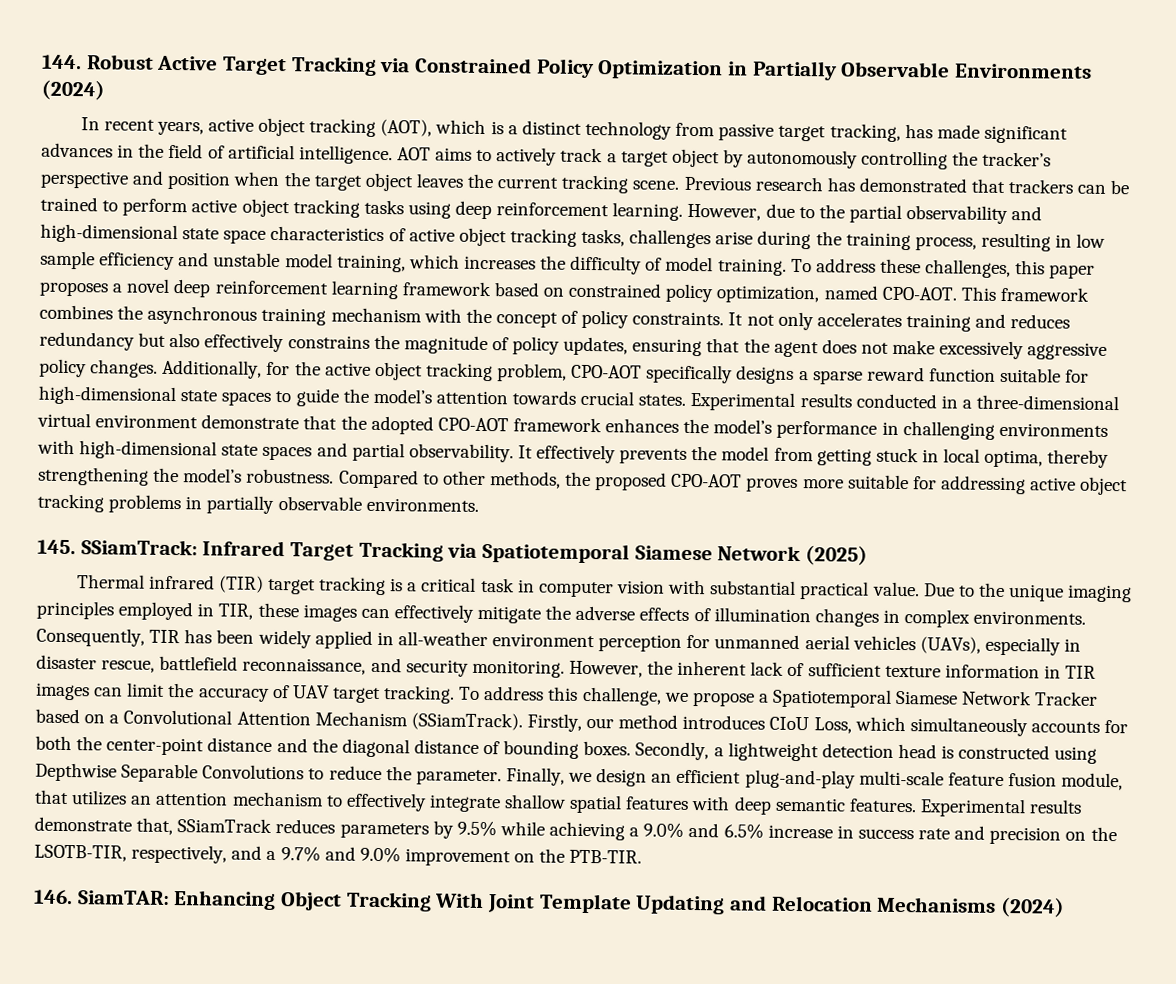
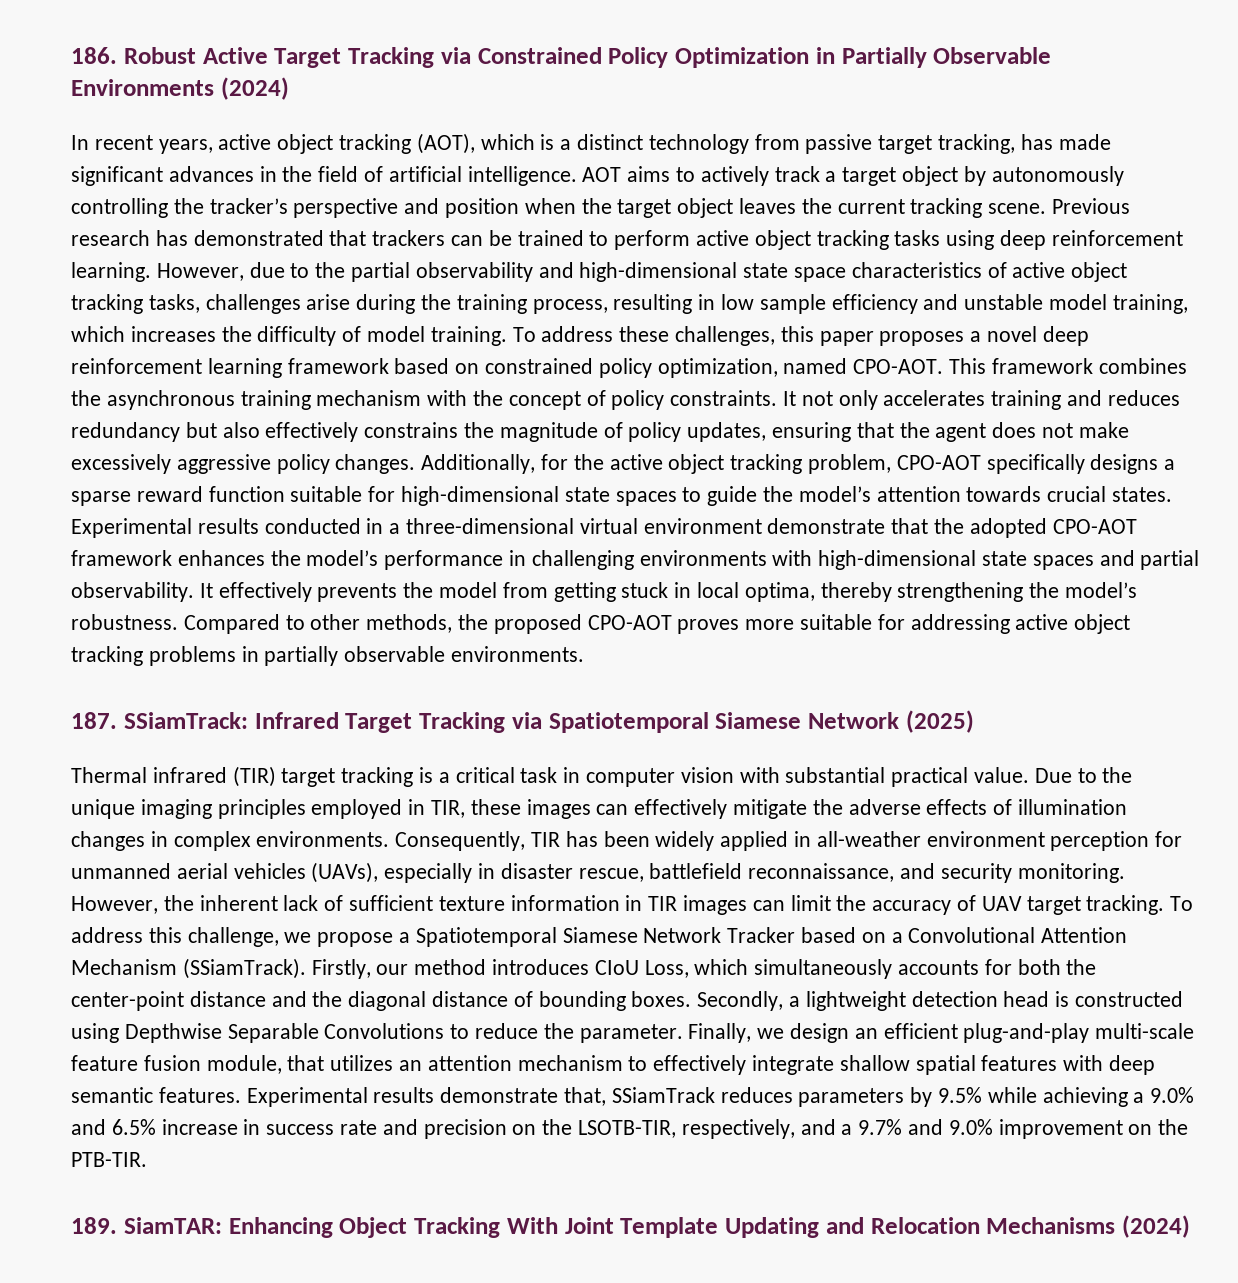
- 144. Robust Active Target Tracking via Constrained Policy Optimization in Partially Observable Environments (2024)
+ 186. Robust Active Target Tracking via Constrained Policy Optimization in Partially Observable Environments (2024)
- 145. SSiamTrack: Infrared Target Tracking via Spatiotemporal Siamese Network (2025)
+ 187. SSiamTrack: Infrared Target Tracking via Spatiotemporal Siamese Network (2025)
- 146. SiamTAR: Enhancing Object Tracking With Joint Template Updating and Relocation Mechanisms (2024)
+ 189. SiamTAR: Enhancing Object Tracking With Joint Template Updating and Relocation Mechanisms (2024)

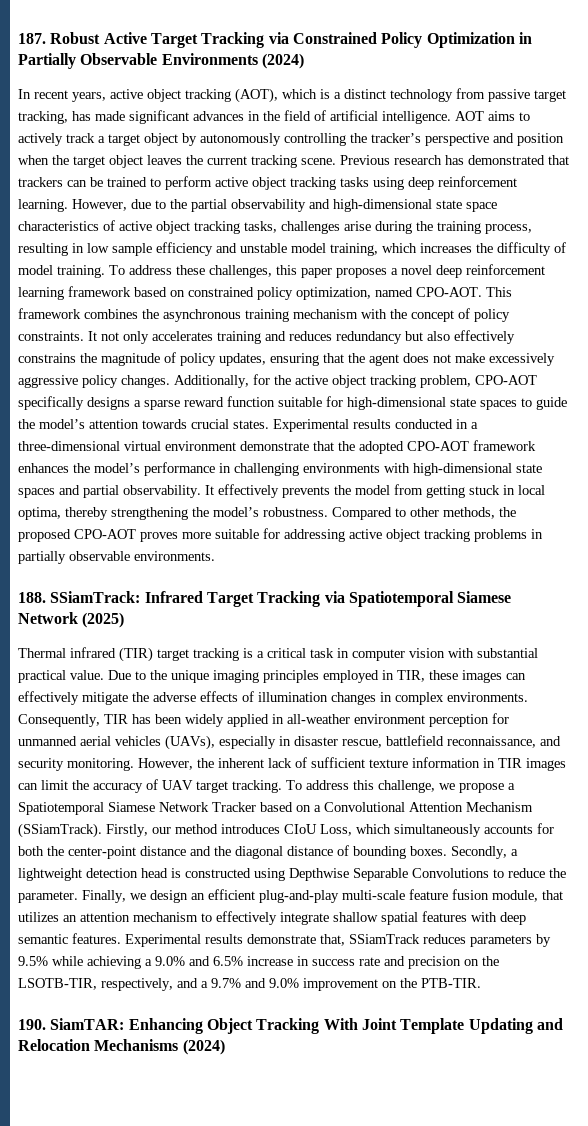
- 186. Robust Active Target Tracking via Constrained Policy Optimization in Partially Observable Environments (2024)
+ 187. Robust Active Target Tracking via Constrained Policy Optimization in Partially Observable Environments (2024)
- 187. SSiamTrack: Infrared Target Tracking via Spatiotemporal Siamese Network (2025)
+ 188. SSiamTrack: Infrared Target Tracking via Spatiotemporal Siamese Network (2025)
- 189. SiamTAR: Enhancing Object Tracking With Joint Template Updating and Relocation Mechanisms (2024)
+ 190. SiamTAR: Enhancing Object Tracking With Joint Template Updating and Relocation Mechanisms (2024)

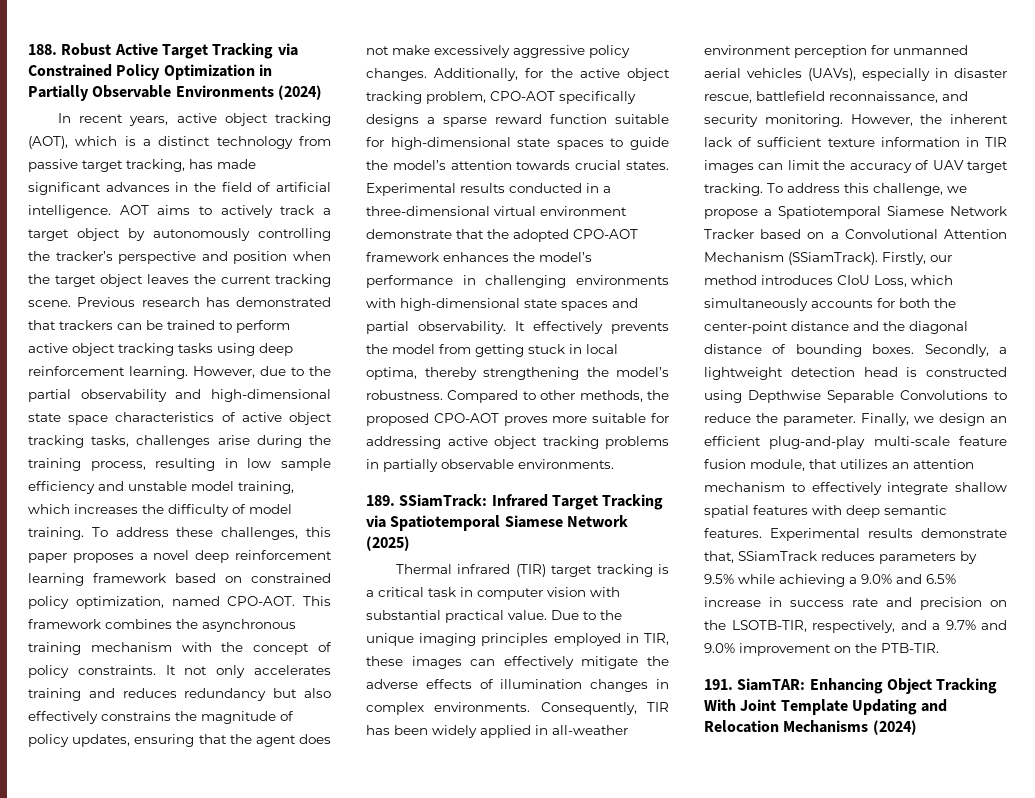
- 187. Robust Active Target Tracking via Constrained Policy Optimization in Partially Observable Environments (2024)
+ 188. Robust Active Target Tracking via Constrained Policy Optimization in Partially Observable Environments (2024)
- 188. SSiamTrack: Infrared Target Tracking via Spatiotemporal Siamese Network (2025)
+ 189. SSiamTrack: Infrared Target Tracking via Spatiotemporal Siamese Network (2025)
- 190. SiamTAR: Enhancing Object Tracking With Joint Template Updating and Relocation Mechanisms (2024)
+ 191. SiamTAR: Enhancing Object Tracking With Joint Template Updating and Relocation Mechanisms (2024)

